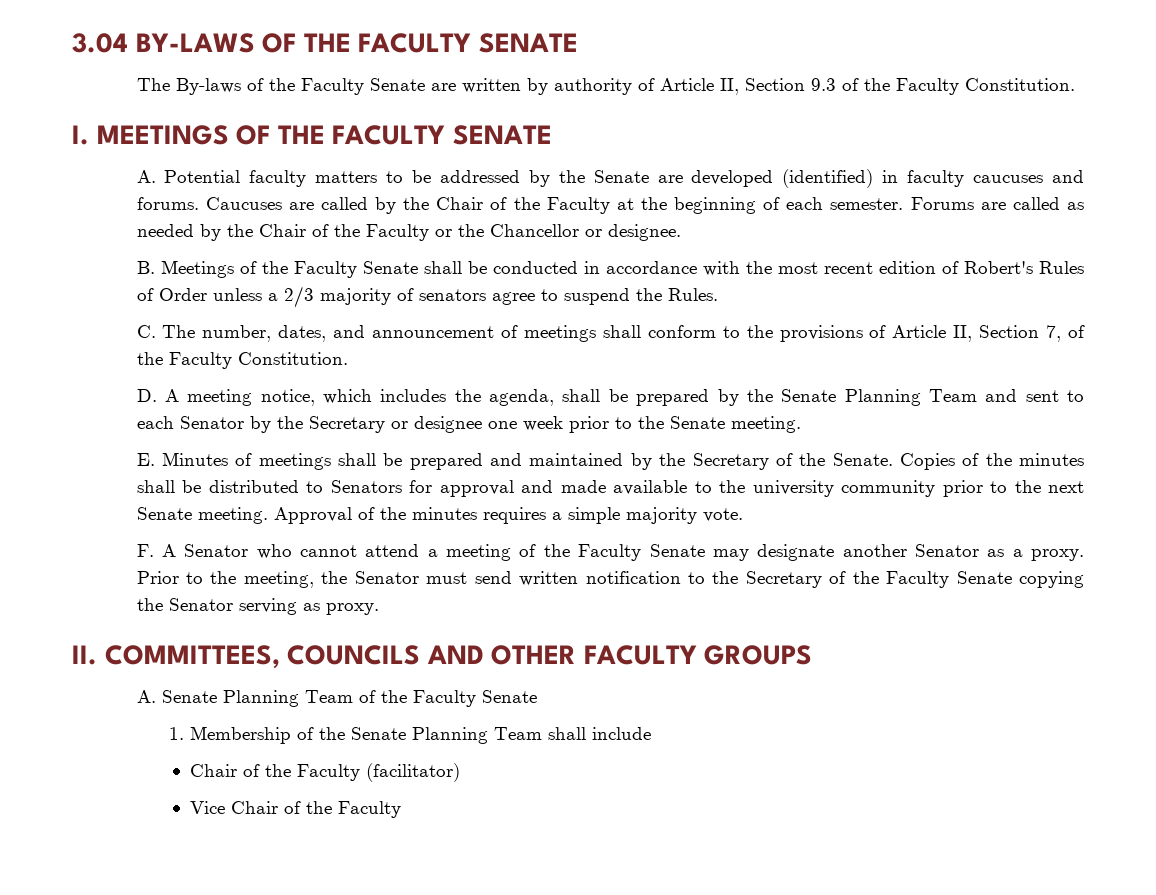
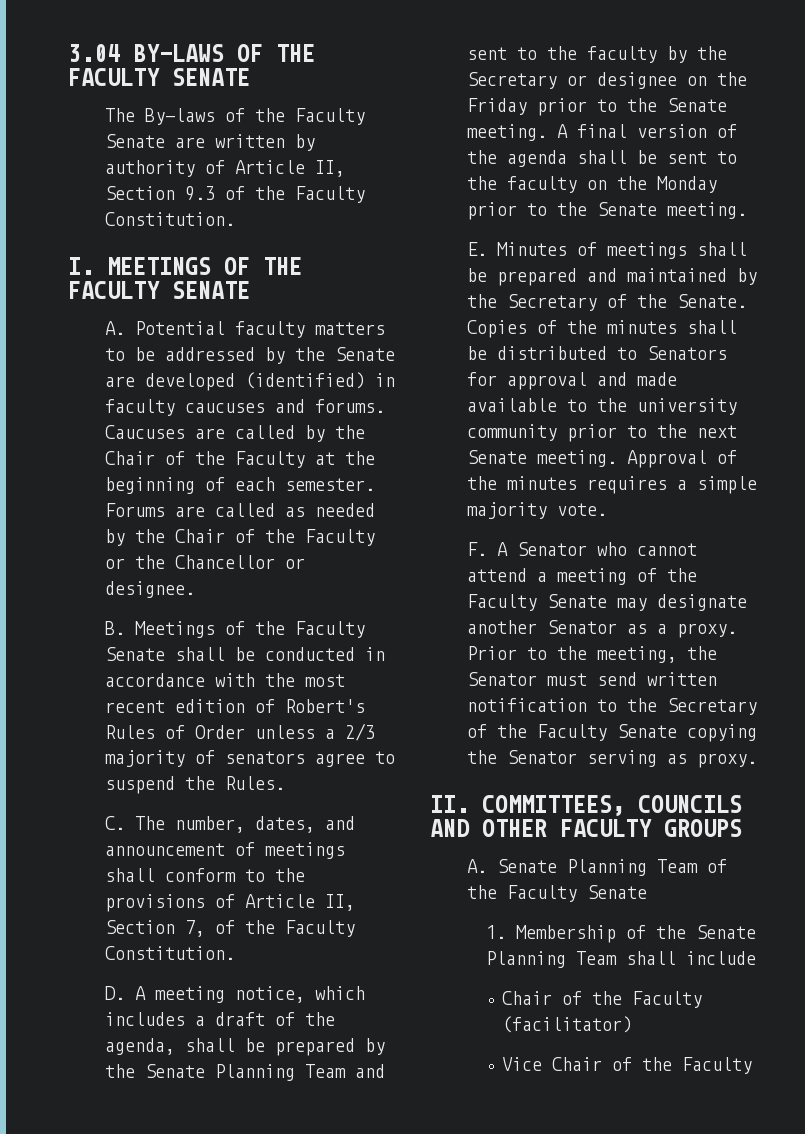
- D. A meeting notice, which includes the agenda, shall be prepared by the Senate Planning Team and sent to each Senator by the Secretary or designee one week prior to the Senate meeting.
+ D. A meeting notice, which includes a draft of the agenda, shall be prepared by the Senate Planning Team and sent to the faculty by the Secretary or designee on the Friday prior to the Senate meeting. A final version of the agenda shall be sent to the faculty on the Monday prior to the Senate meeting.

